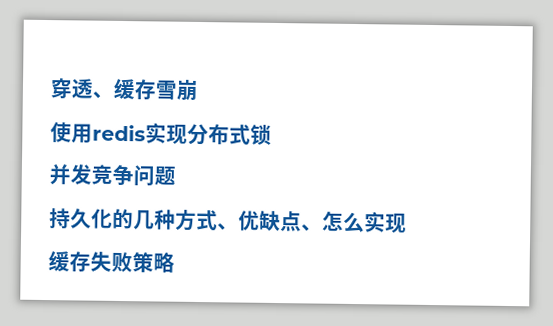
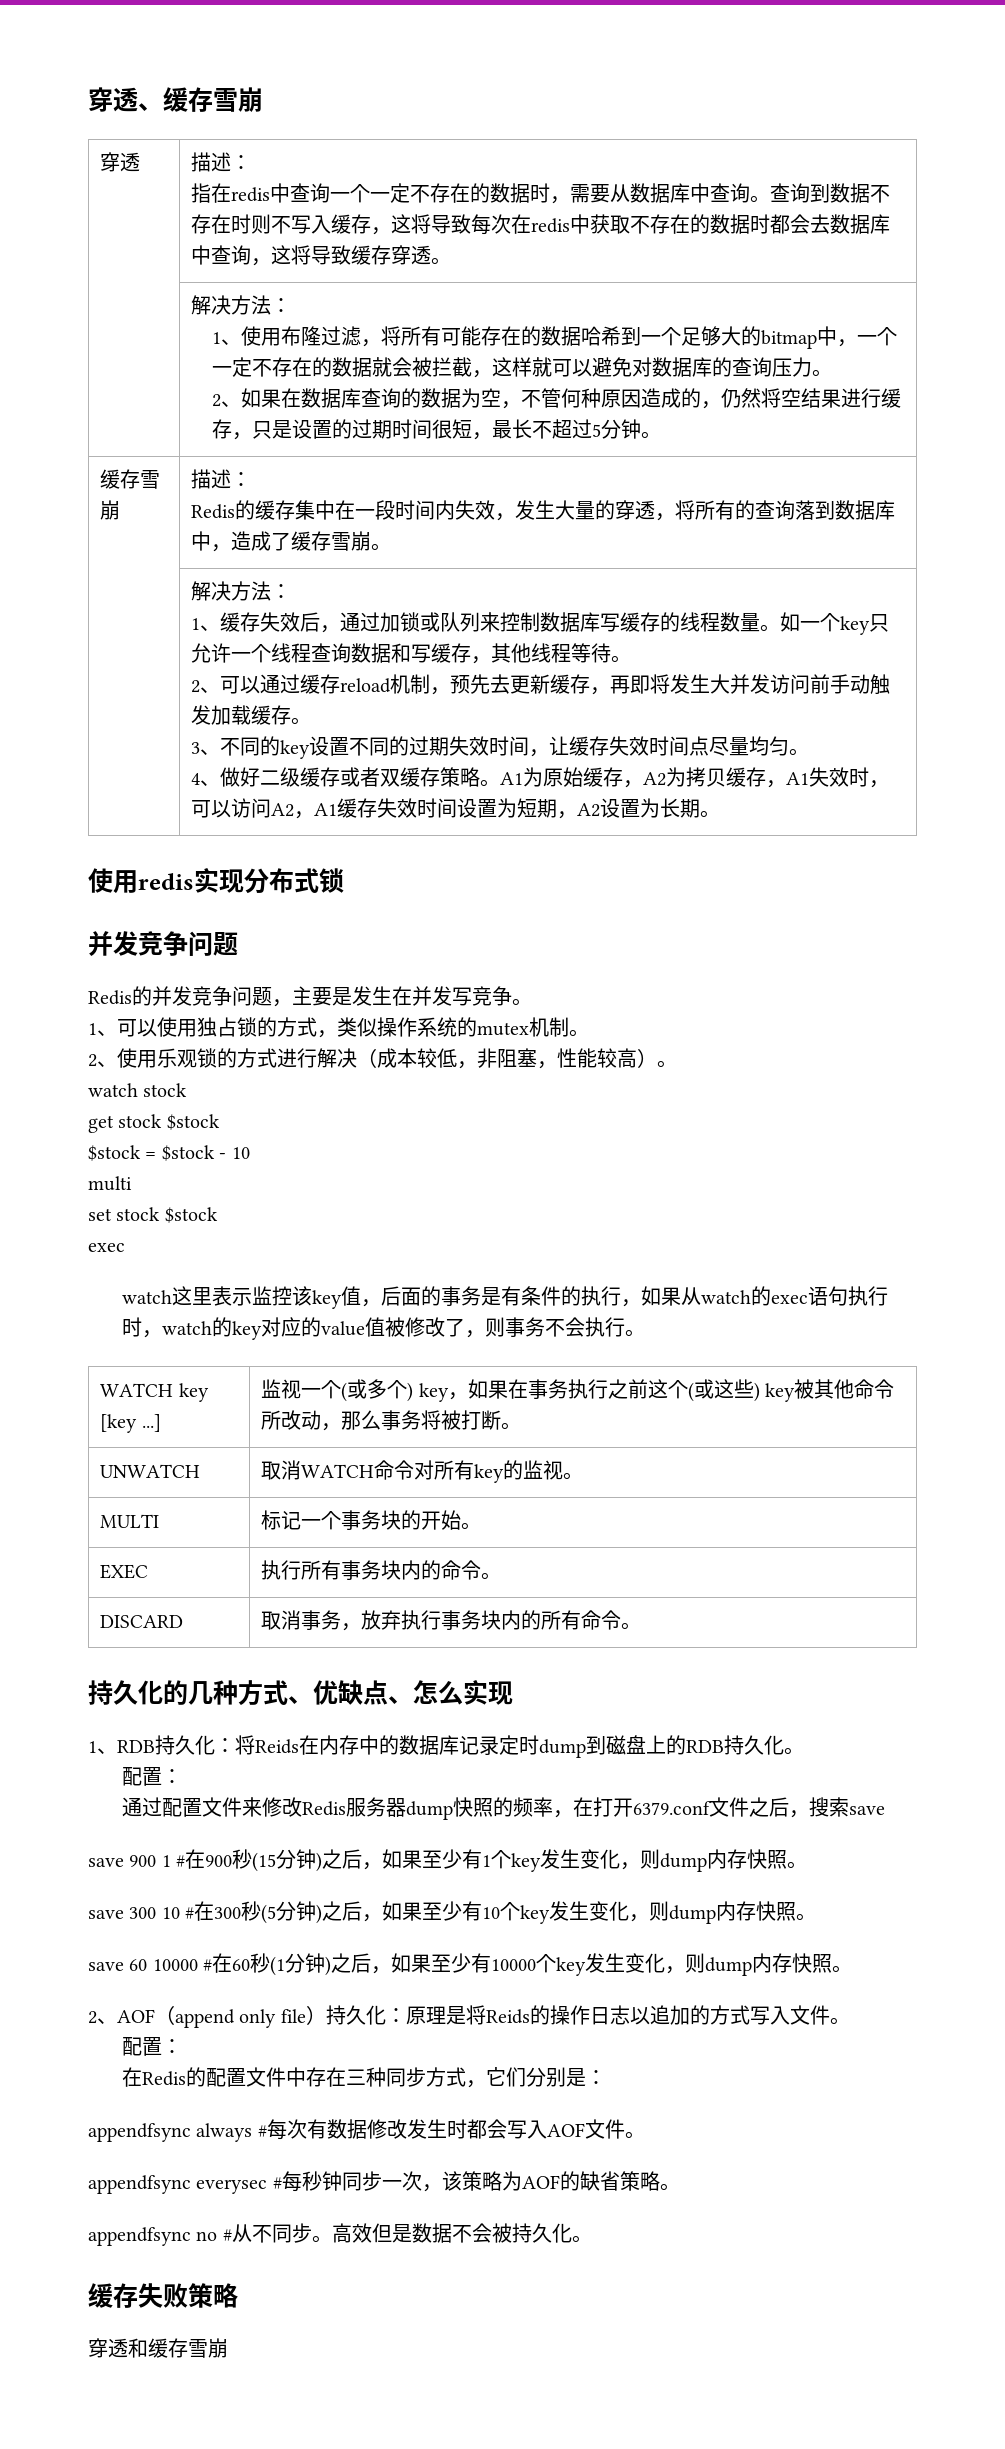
+ 穿透 | 描述：
+ 指在redis中查询一个一定不存在的数据时，需要从数据库中查询。查询到数据不存在时则不写入缓存，这将导致每次在redis中获取不存在的数据时都会去数据库中查询，这将导致缓存穿透。
+ | 解决方法：
+ 1、使用布隆过滤，将所有可能存在的数据哈希到一个足够大的bitmap中，一个一定不存在的数据就会被拦截，这样就可以避免对数据库的查询压力。
+ 2、如果在数据库查询的数据为空，不管何种原因造成的，仍然将空结果进行缓存，只是设置的过期时间很短，最长不超过5分钟。
+ 缓存雪崩 | 描述：
+ Redis的缓存集中在一段时间内失效，发生大量的穿透，将所有的查询落到数据库中，造成了缓存雪崩。
+ | 解决方法：
+ 1、缓存失效后，通过加锁或队列来控制数据库写缓存的线程数量。如一个key只允许一个线程查询数据和写缓存，其他线程等待。
+ 2、可以通过缓存reload机制，预先去更新缓存，再即将发生大并发访问前手动触发加载缓存。
+ 3、不同的key设置不同的过期失效时间，让缓存失效时间点尽量均匀。
+ 4、做好二级缓存或者双缓存策略。A1为原始缓存，A2为拷贝缓存，A1失效时，可以访问A2，A1缓存失效时间设置为短期，A2设置为长期。
+ Redis的并发竞争问题，主要是发生在并发写竞争。
+ 1、可以使用独占锁的方式，类似操作系统的mutex机制。
+ 2、使用乐观锁的方式进行解决（成本较低，非阻塞，性能较高）。
+ watch stock
+ get stock $stock
+ $stock = $stock - 10
+ multi
+ set stock $stock
+ exec
+ watch这里表示监控该key值，后面的事务是有条件的执行，如果从watch的exec语句执行时，watch的key对应的value值被修改了，则事务不会执行。
+ WATCH key [key ...] | 监视一个(或多个) key，如果在事务执行之前这个(或这些) key被其他命令所改动，那么事务将被打断。
+ UNWATCH | 取消WATCH命令对所有key的监视。
+ MULTI | 标记一个事务块的开始。
+ EXEC | 执行所有事务块内的命令。
+ DISCARD | 取消事务，放弃执行事务块内的所有命令。
+ 1、RDB持久化：将Reids在内存中的数据库记录定时dump到磁盘上的RDB持久化。
+ 配置：
+ 通过配置文件来修改Redis服务器dump快照的频率，在打开6379.conf文件之后，搜索save
+ save 900 1 #在900秒(15分钟)之后，如果至少有1个key发生变化，则dump内存快照。
+ save 300 10 #在300秒(5分钟)之后，如果至少有10个key发生变化，则dump内存快照。
+ save 60 10000 #在60秒(1分钟)之后，如果至少有10000个key发生变化，则dump内存快照。
+ 2、AOF（append only file）持久化：原理是将Reids的操作日志以追加的方式写入文件。
+ 配置：
+ 在Redis的配置文件中存在三种同步方式，它们分别是：
+ appendfsync always #每次有数据修改发生时都会写入AOF文件。
+ appendfsync everysec #每秒钟同步一次，该策略为AOF的缺省策略。
+ appendfsync no #从不同步。高效但是数据不会被持久化。
+ 穿透和缓存雪崩

